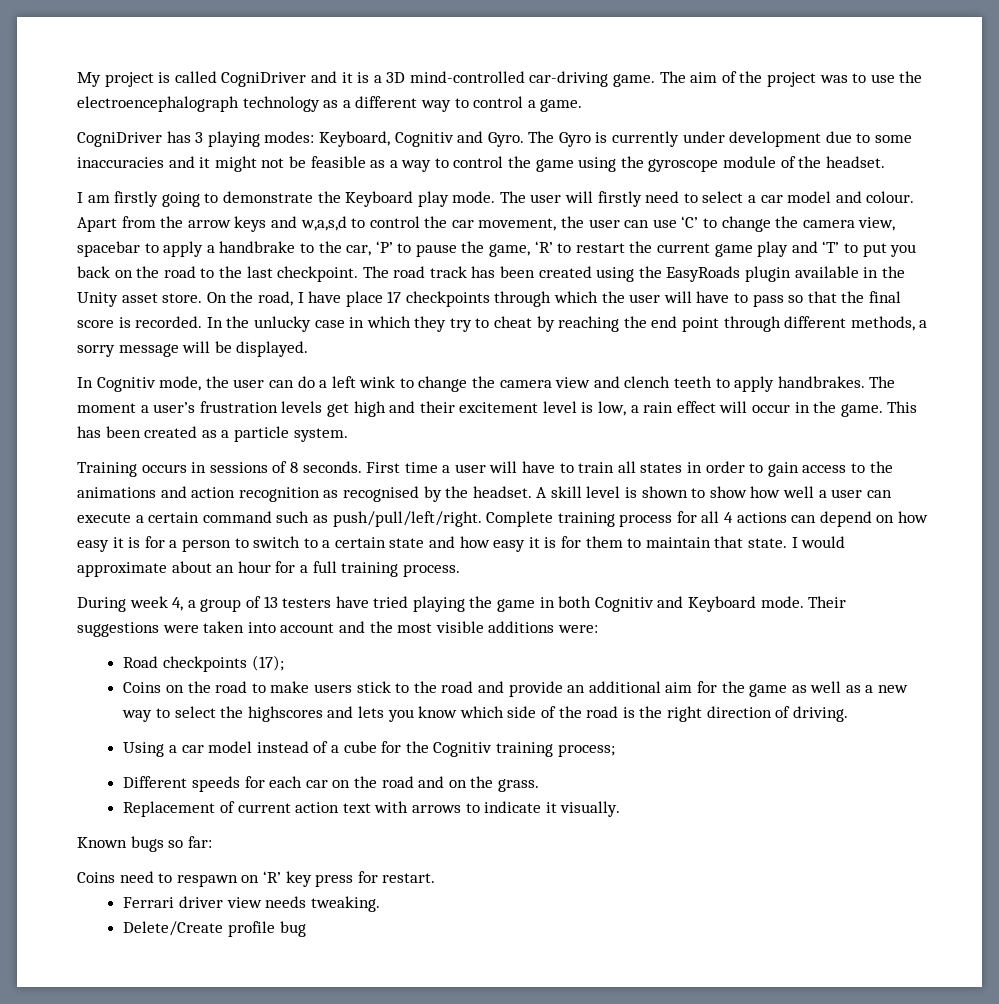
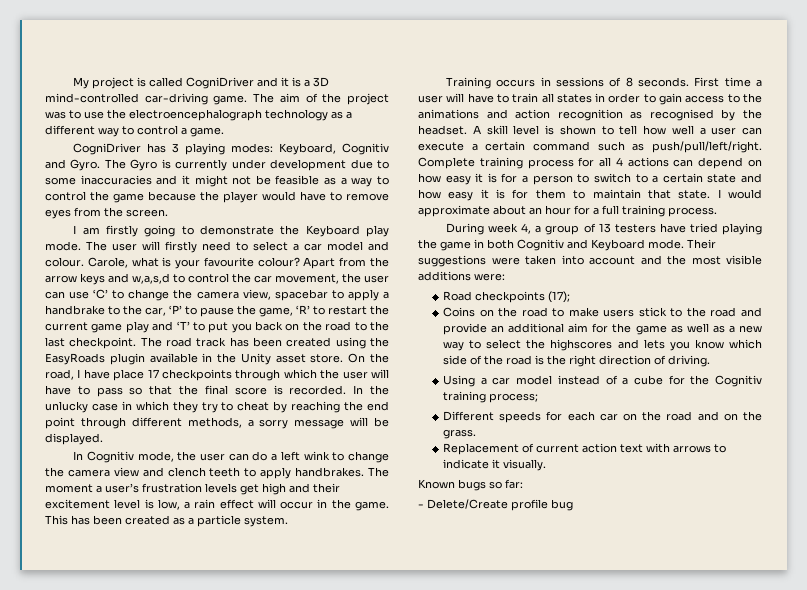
- The Gyro is currently under development due to some inaccuracies and it might not be feasible as a way to control the game using the gyroscope module of the headset.
+ The Gyro is currently under development due to some inaccuracies and it might not be feasible as a way to control the game because the player would have to remove eyes from the screen.
+ Carole, what is your favourite colour?
- A skill level is shown to show how well a user can execute a certain command such as push/pull/left/right.
+ A skill level is shown to tell how well a user can execute a certain command such as push/pull/left/right.
- Coins need to respawn on ‘R’ key press for restart.
- Ferrari driver view needs tweaking.
- Delete/Create profile bug
+ - Delete/Create profile bug

